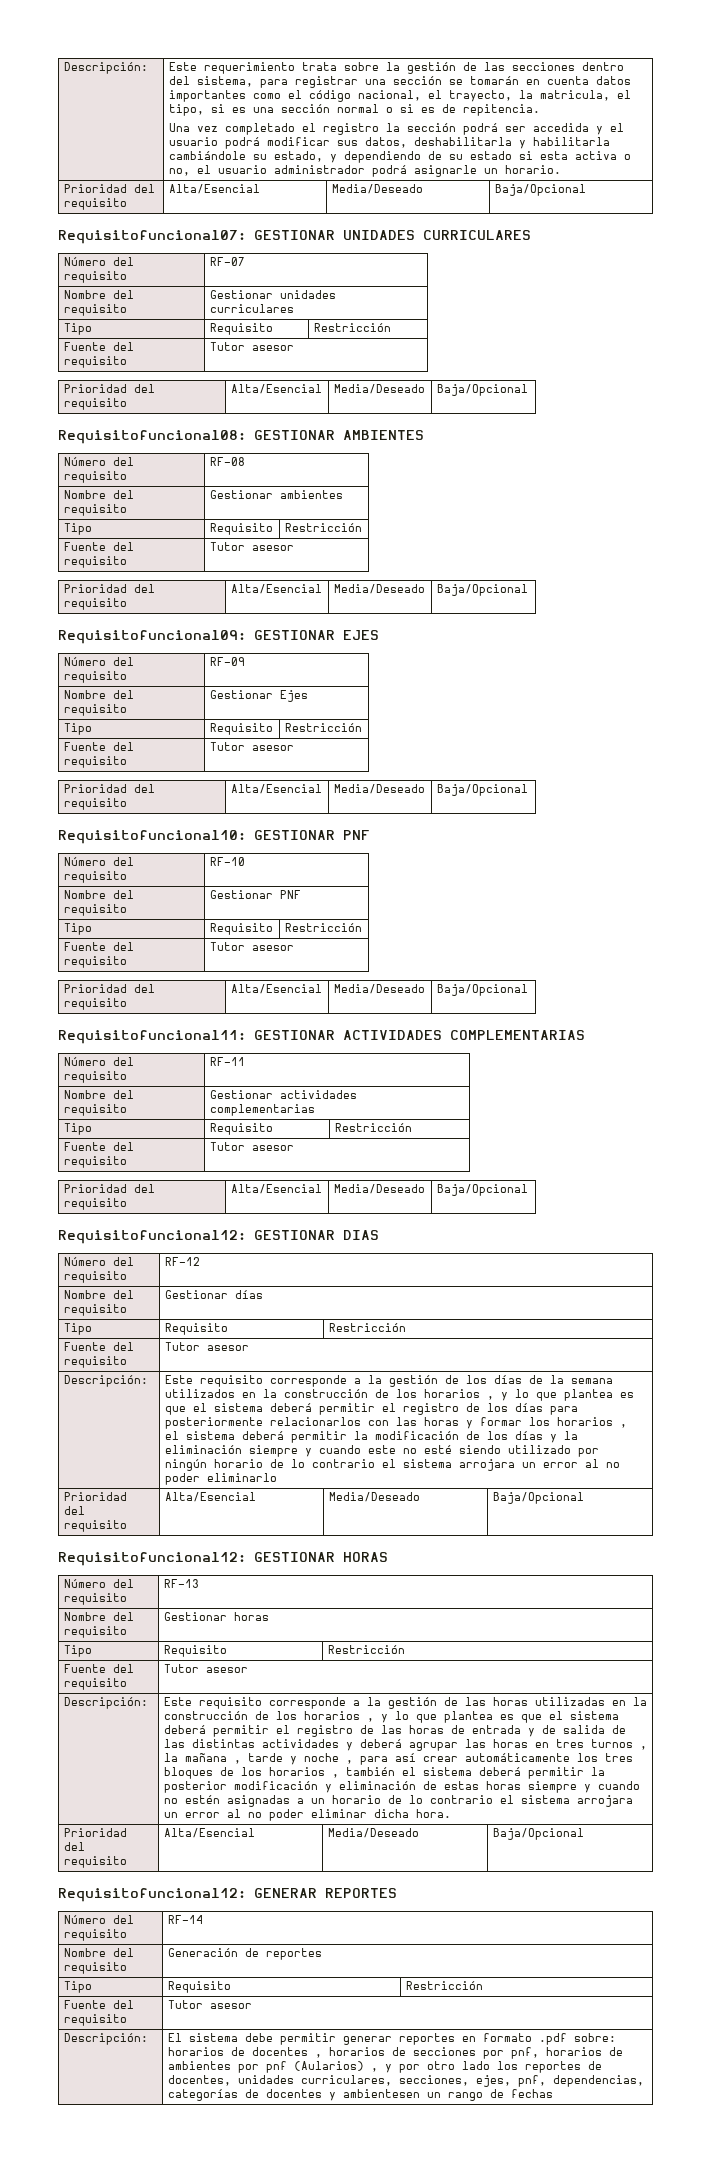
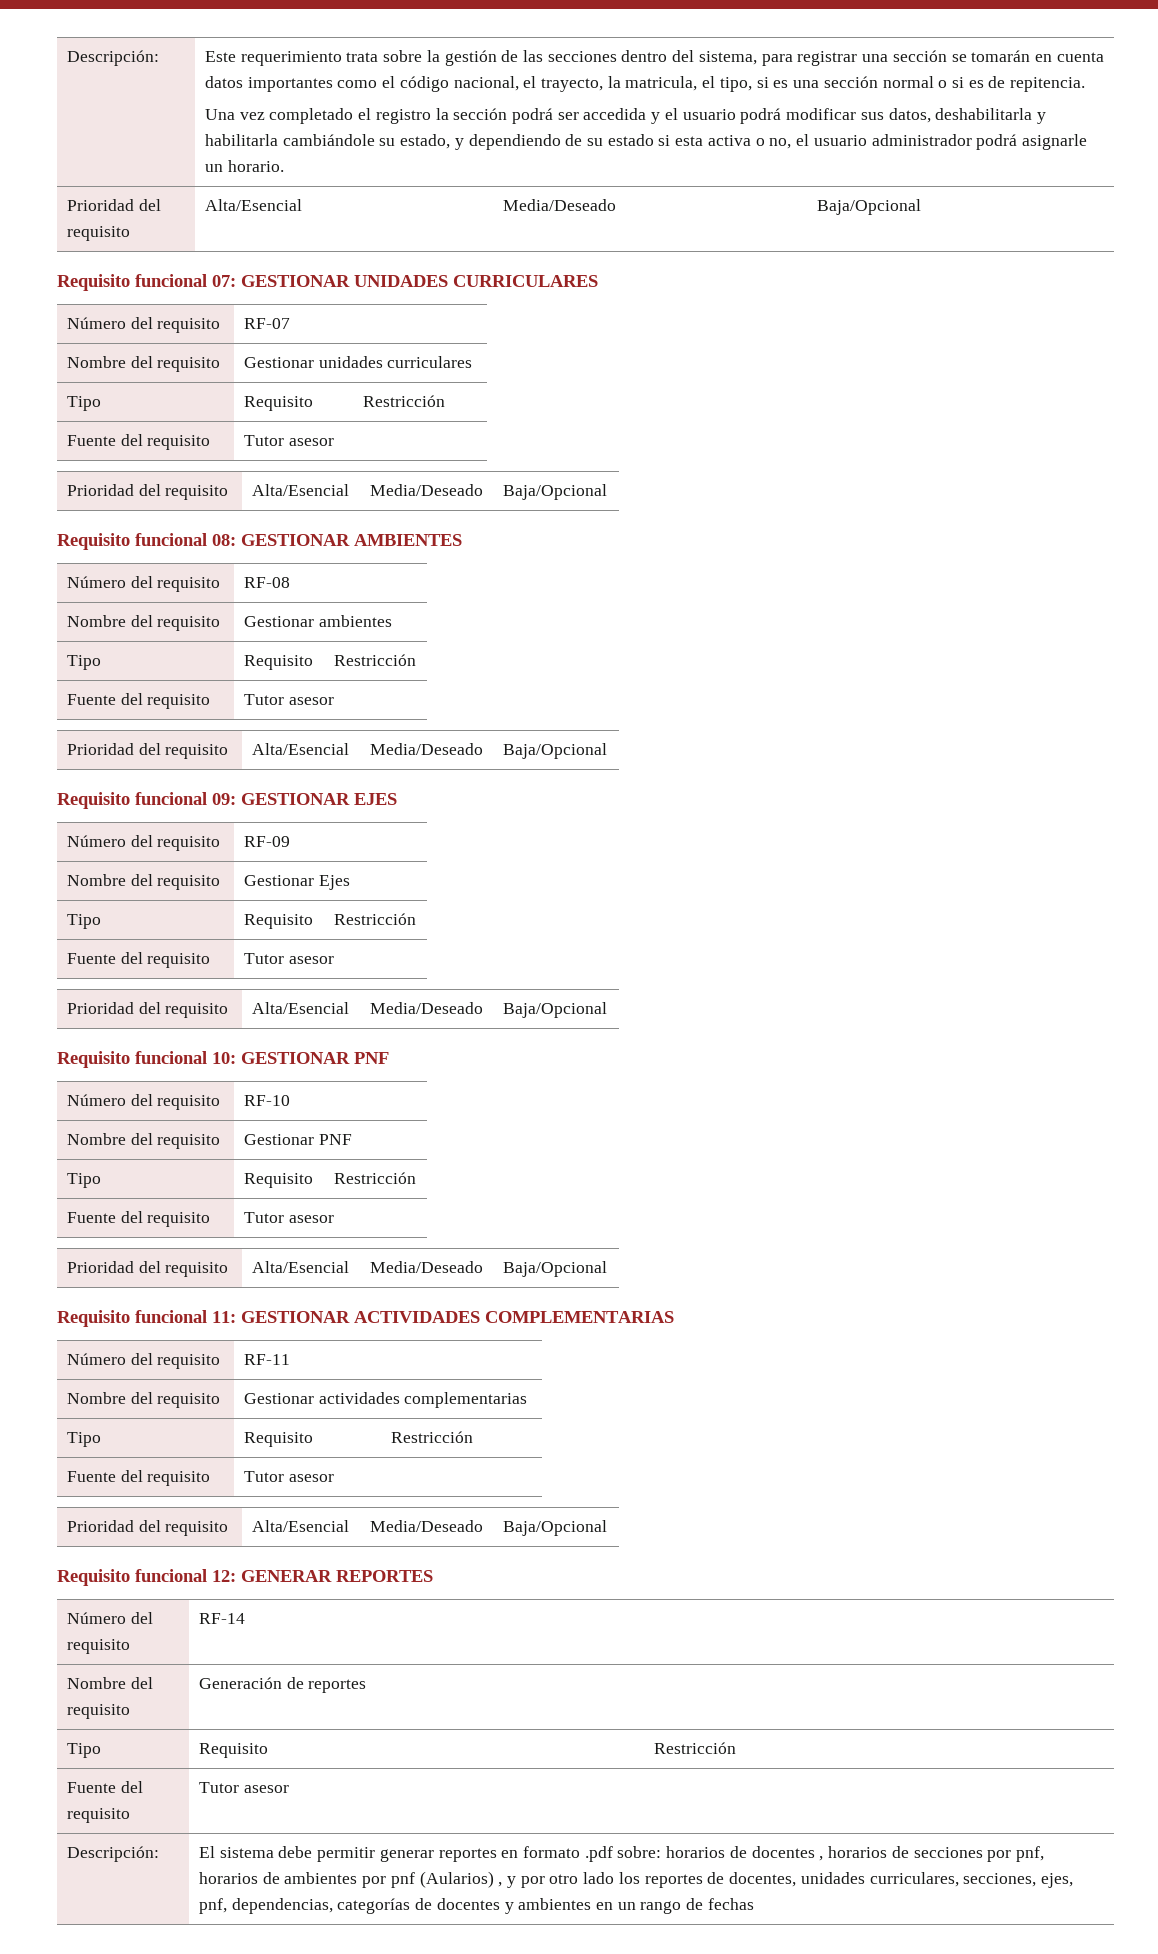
- Requisitofuncional07: GESTIONAR UNIDADES CURRICULARES
+ Requisito funcional 07: GESTIONAR UNIDADES CURRICULARES
- Requisitofuncional08: GESTIONAR AMBIENTES
+ Requisito funcional 08: GESTIONAR AMBIENTES
- Requisitofuncional09: GESTIONAR EJES
+ Requisito funcional 09: GESTIONAR EJES
- Requisitofuncional10: GESTIONAR PNF
+ Requisito funcional 10: GESTIONAR PNF
- Requisitofuncional11: GESTIONAR ACTIVIDADES COMPLEMENTARIAS
+ Requisito funcional 11: GESTIONAR ACTIVIDADES COMPLEMENTARIAS
- Requisitofuncional12: GESTIONAR DIAS
- Número del requisito | RF-12
- Nombre del requisito | Gestionar días
- Tipo | Requisito | Restricción
- Fuente del requisito | Tutor asesor
- Descripción: | Este requisito corresponde a la gestión de los días de la semana utilizados en la construcción de los horarios , y lo que plantea es que el sistema deberá permitir el registro de los días para posteriormente relacionarlos con las horas y formar los horarios , el sistema deberá permitir la modificación de los días y la eliminación siempre y cuando este no esté siendo utilizado por ningún horario de lo contrario el sistema arrojara un error al no poder eliminarlo
- Prioridad del requisito | Alta/Esencial | Media/Deseado | Baja/Opcional
- Requisitofuncional12: GESTIONAR HORAS
- Número del requisito | RF-13
- Nombre del requisito | Gestionar horas
- Tipo | Requisito | Restricción
- Fuente del requisito | Tutor asesor
- Descripción: | Este requisito corresponde a la gestión de las horas utilizadas en la construcción de los horarios , y lo que plantea es que el sistema deberá permitir el registro de las horas de entrada y de salida de las distintas actividades y deberá agrupar las horas en tres turnos , la mañana , tarde y noche , para así crear automáticamente los tres bloques de los horarios , también el sistema deberá permitir la posterior modificación y eliminación de estas horas siempre y cuando no estén asignadas a un horario de lo contrario el sistema arrojara un error al no poder eliminar dicha hora.
- Prioridad del requisito | Alta/Esencial | Media/Deseado | Baja/Opcional
- Requisitofuncional12: GENERAR REPORTES
+ Requisito funcional 12: GENERAR REPORTES
- El sistema debe permitir generar reportes en formato .pdf sobre: horarios de docentes , horarios de secciones por pnf, horarios de ambientes por pnf (Aularios) , y por otro lado los reportes de docentes, unidades curriculares, secciones, ejes, pnf, dependencias, categorías de docentes y ambientesen un rango de fechas
+ El sistema debe permitir generar reportes en formato .pdf sobre: horarios de docentes , horarios de secciones por pnf, horarios de ambientes por pnf (Aularios) , y por otro lado los reportes de docentes, unidades curriculares, secciones, ejes, pnf, dependencias, categorías de docentes y ambientes en un rango de fechas

